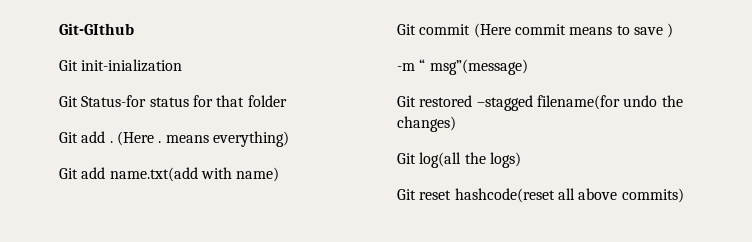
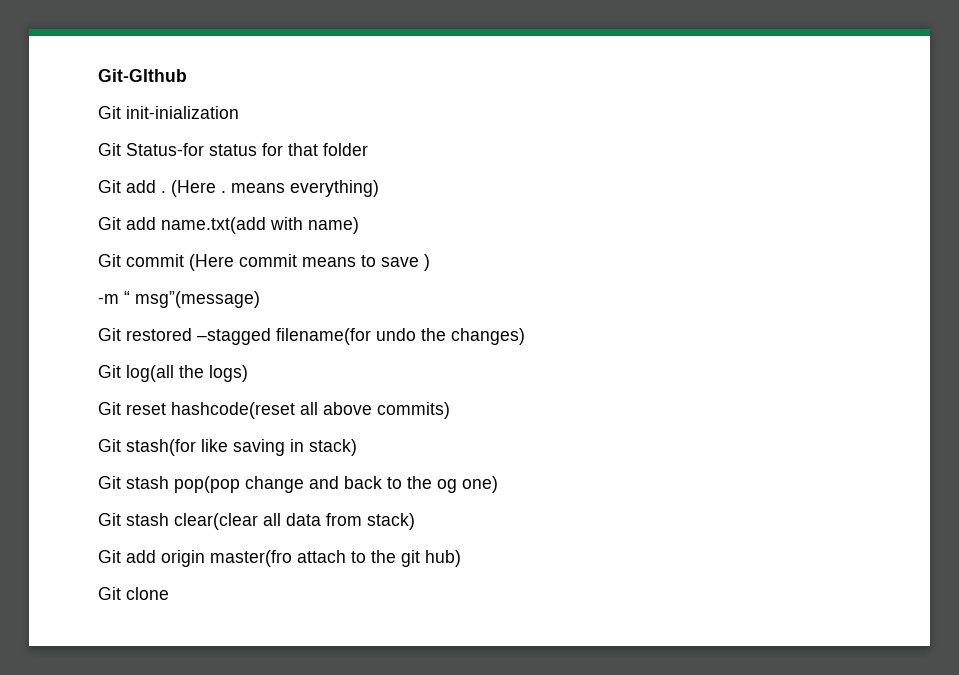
+ Git stash(for like saving in stack)
+ Git stash pop(pop change and back to the og one)
+ Git stash clear(clear all data from stack)
+ Git add origin master(fro attach to the git hub)
+ Git clone

